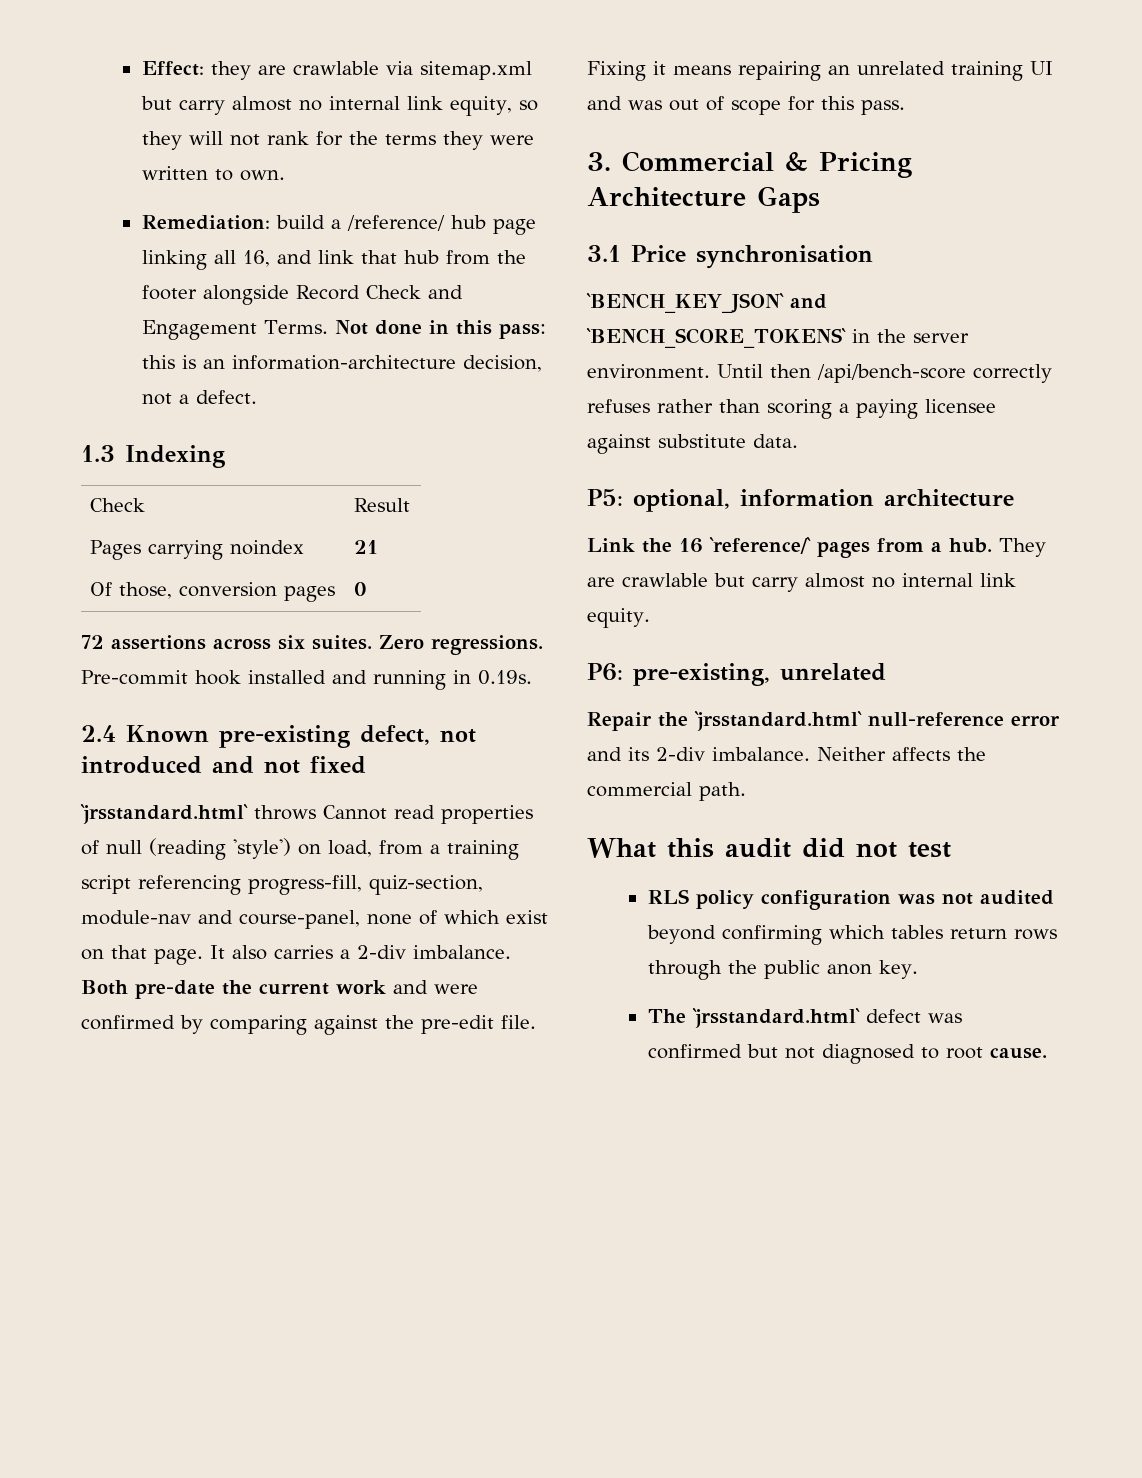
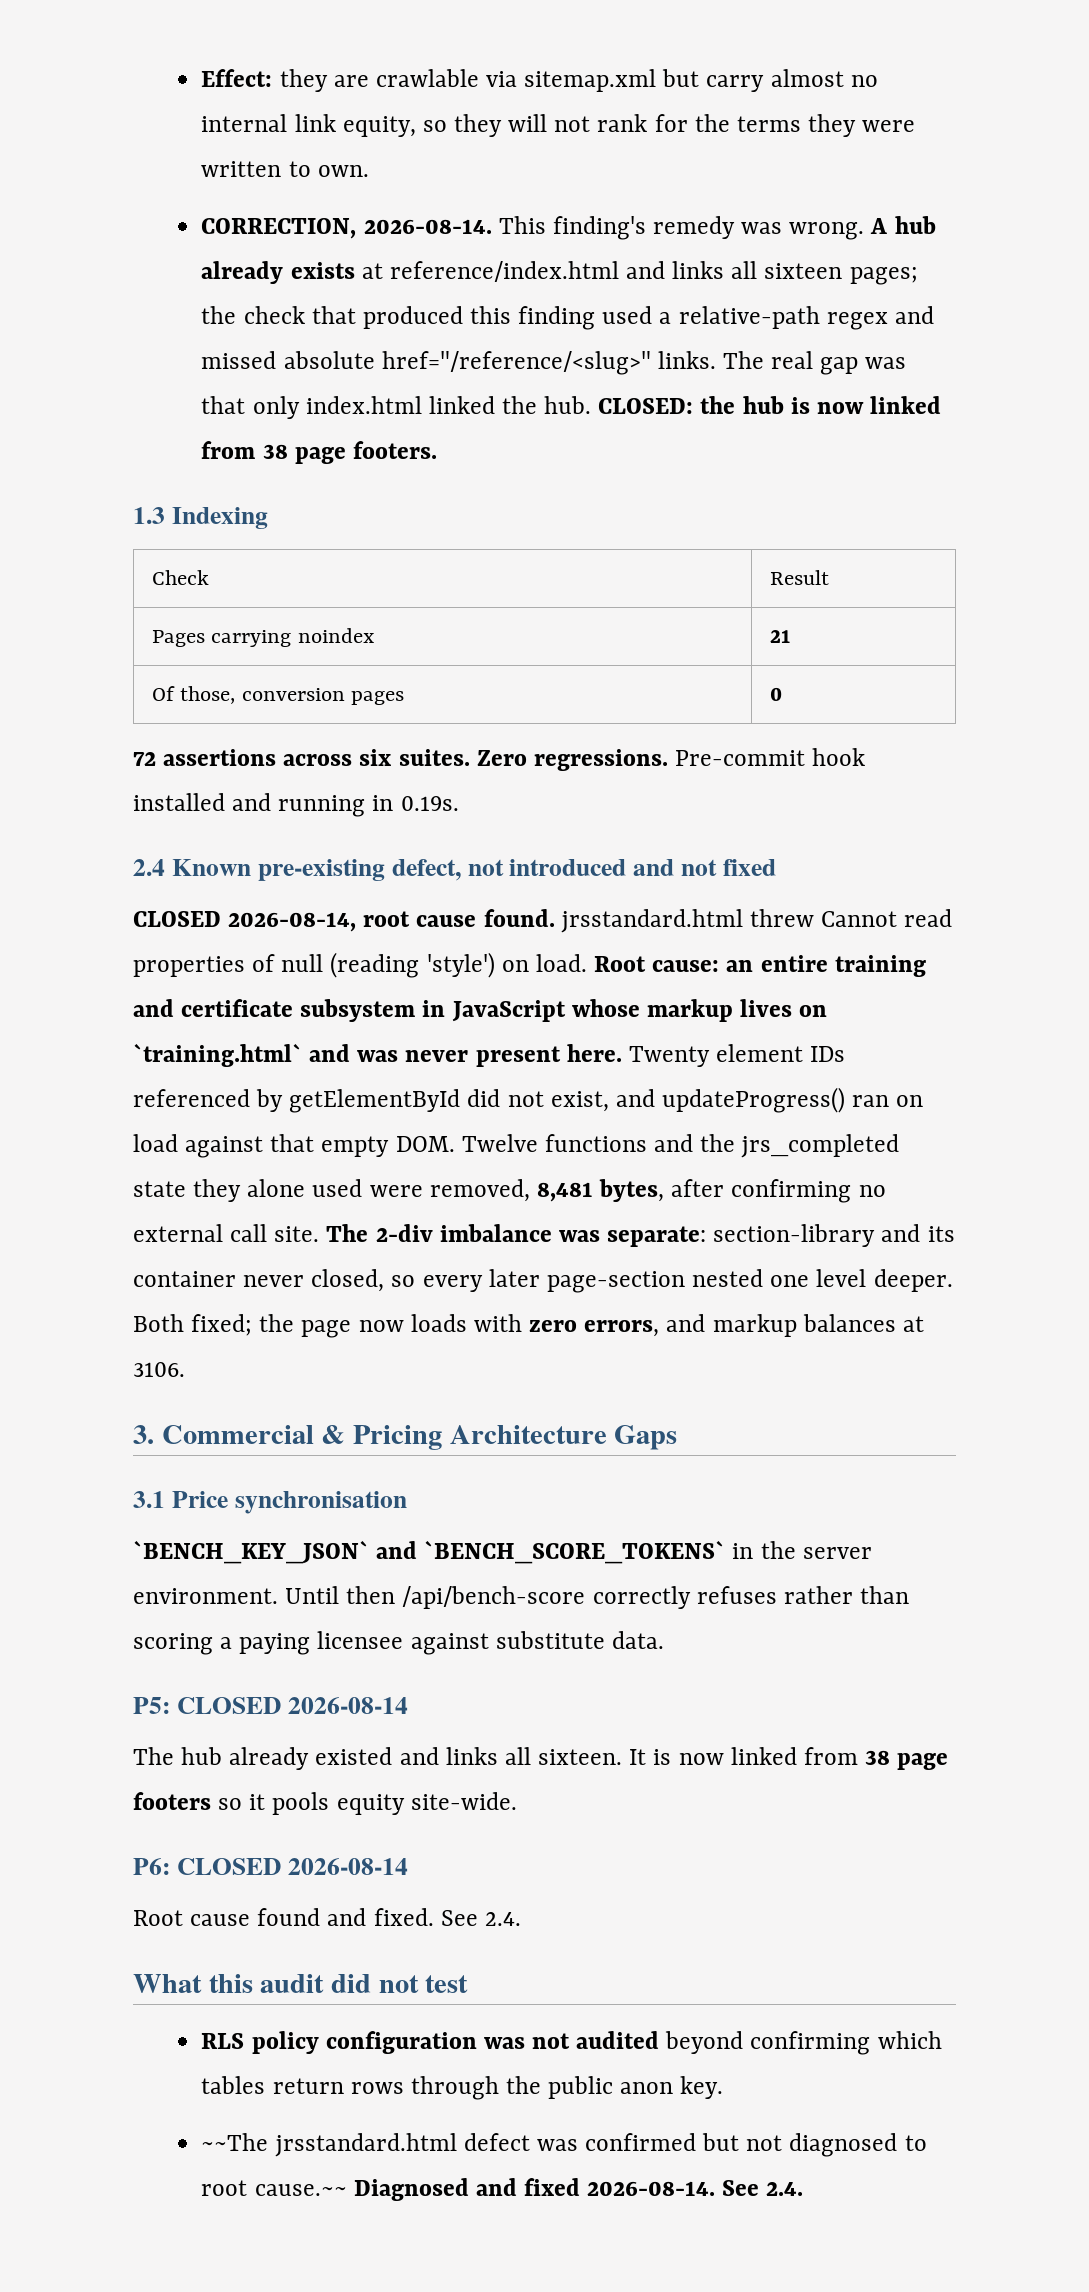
- Remediation: build a /reference/ hub page linking all 16, and link that hub from the footer alongside Record Check and Engagement Terms. Not done in this pass: this is an information-architecture decision, not a defect.
+ CORRECTION, 2026-08-14. This finding's remedy was wrong. A hub already exists at reference/index.html and links all sixteen pages; the check that produced this finding used a relative-path regex and missed absolute href="/reference/<slug>" links. The real gap was that only index.html linked the hub. CLOSED: the hub is now linked from 38 page footers.
- `jrsstandard.html` throws Cannot read properties of null (reading 'style') on load, from a training script referencing progress-fill, quiz-section, module-nav and course-panel, none of which exist on that page. It also carries a 2-div imbalance. Both pre-date the current work and were confirmed by comparing against the pre-edit file. Fixing it means repairing an unrelated training UI and was out of scope for this pass.
+ CLOSED 2026-08-14, root cause found. jrsstandard.html threw Cannot read properties of null (reading 'style') on load. Root cause: an entire training and certificate subsystem in JavaScript whose markup lives on `training.html` and was never present here. Twenty element IDs referenced by getElementById did not exist, and updateProgress() ran on load against that empty DOM. Twelve functions and the jrs_completed state they alone used were removed, 8,481 bytes, after confirming no external call site. The 2-div imbalance was separate: section-library and its container never closed, so every later page-section nested one level deeper. Both fixed; the page now loads with zero errors, and markup balances at 3106.
- P5: optional, information architecture
- Link the 16 `reference/` pages from a hub. They are crawlable but carry almost no internal link equity.
- P6: pre-existing, unrelated
- Repair the `jrsstandard.html` null-reference error and its 2-div imbalance. Neither affects the commercial path.
+ P5: CLOSED 2026-08-14
+ The hub already existed and links all sixteen. It is now linked from 38 page footers so it pools equity site-wide.
+ P6: CLOSED 2026-08-14
+ Root cause found and fixed. See 2.4.
- The `jrsstandard.html` defect was confirmed but not diagnosed to root cause.
+ ~~The jrsstandard.html defect was confirmed but not diagnosed to root cause.~~ Diagnosed and fixed 2026-08-14. See 2.4.

